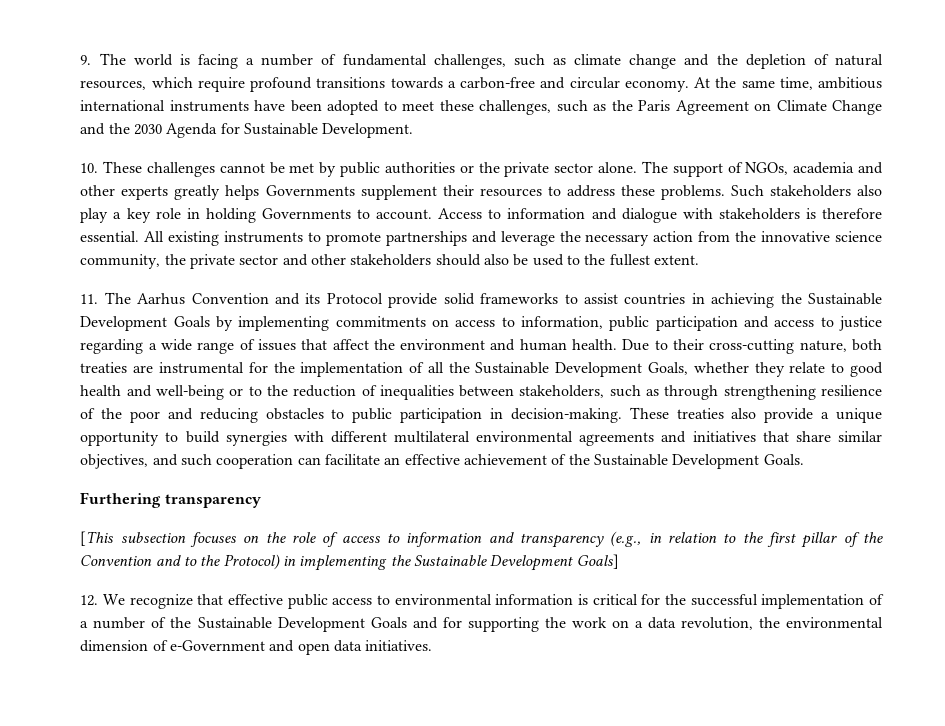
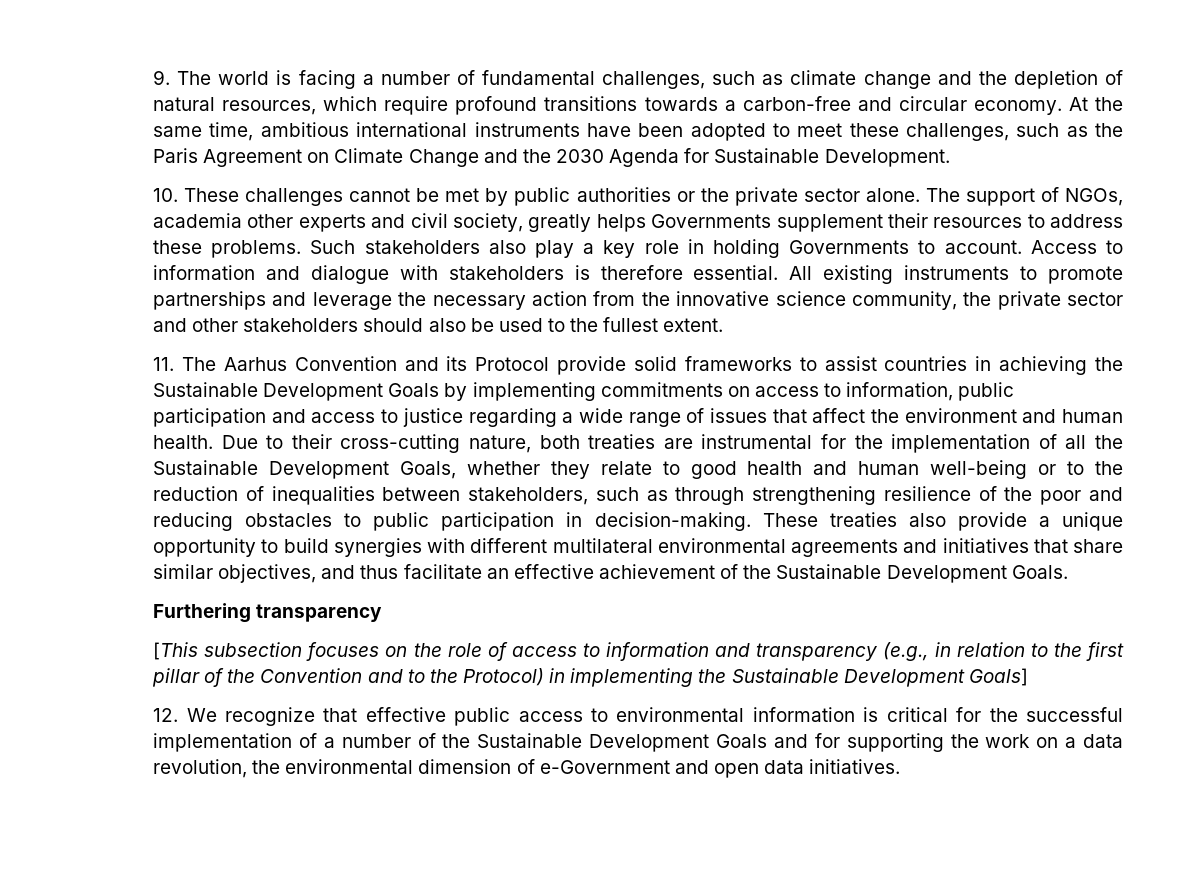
- The support of NGOs, academia and other experts greatly helps Governments supplement their resources to address these problems.
+ The support of NGOs, academia other experts and civil society, greatly helps Governments supplement their resources to address these problems.
- Due to their cross-cutting nature, both treaties are instrumental for the implementation of all the Sustainable Development Goals, whether they relate to good health and well-being or to the reduction of inequalities between stakeholders, such as through strengthening resilience of the poor and reducing obstacles to public participation in decision-making.
+ Due to their cross-cutting nature, both treaties are instrumental for the implementation of all the Sustainable Development Goals, whether they relate to good health and human well-being or to the reduction of inequalities between stakeholders, such as through strengthening resilience of the poor and reducing obstacles to public participation in decision-making.
- These treaties also provide a unique opportunity to build synergies with different multilateral environmental agreements and initiatives that share similar objectives, and such cooperation can facilitate an effective achievement of the Sustainable Development Goals.
+ These treaties also provide a unique opportunity to build synergies with different multilateral environmental agreements and initiatives that share similar objectives, and thus facilitate an effective achievement of the Sustainable Development Goals.

